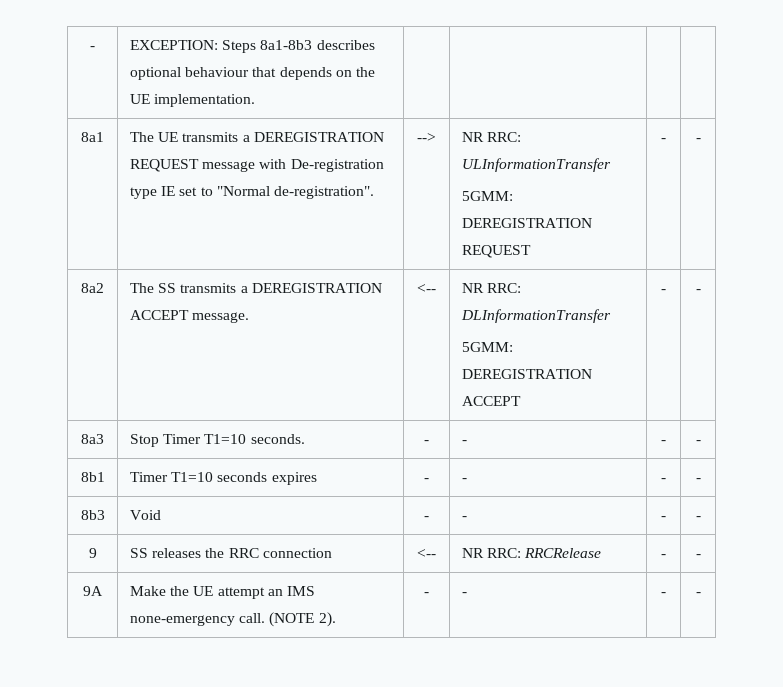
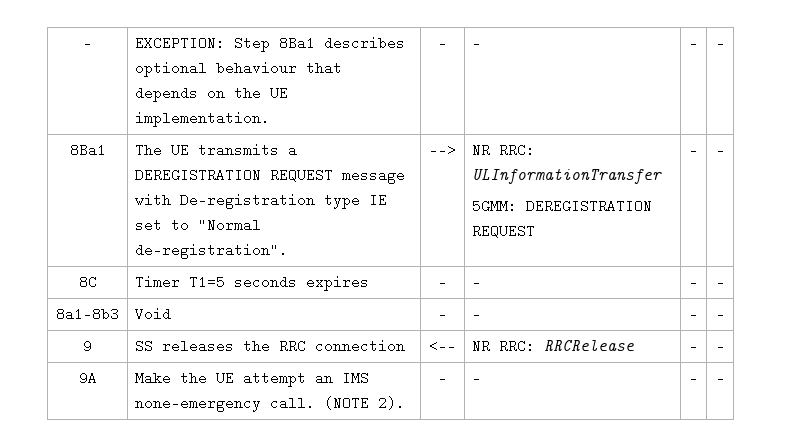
- - | EXCEPTION: Steps 8a1-8b3 describes optional behaviour that depends on the UE implementation. | | | |
- 8a1 | The UE transmits a DEREGISTRATION REQUEST message with De-registration type IE set to "Normal de-registration". | --> | NR RRC: ULInformationTransfer
+ - | EXCEPTION: Step 8Ba1 describes optional behaviour that depends on the UE implementation. | - | - | - | -
+ 8Ba1 | The UE transmits a DEREGISTRATION REQUEST message with De-registration type IE set to "Normal de-registration". | --> | NR RRC: ULInformationTransfer
- 8a2 | The SS transmits a DEREGISTRATION ACCEPT message. | <-- | NR RRC: DLInformationTransfer
- 5GMM: DEREGISTRATION ACCEPT | - | -
- 8a3 | Stop Timer T1=10 seconds. | - | - | - | -
- 8b1 | Timer T1=10 seconds expires | - | - | - | -
+ 8C | Timer T1=5 seconds expires | - | - | - | -
- 8b3 | Void | - | - | - | -
+ 8a1-8b3 | Void | - | - | - | -

